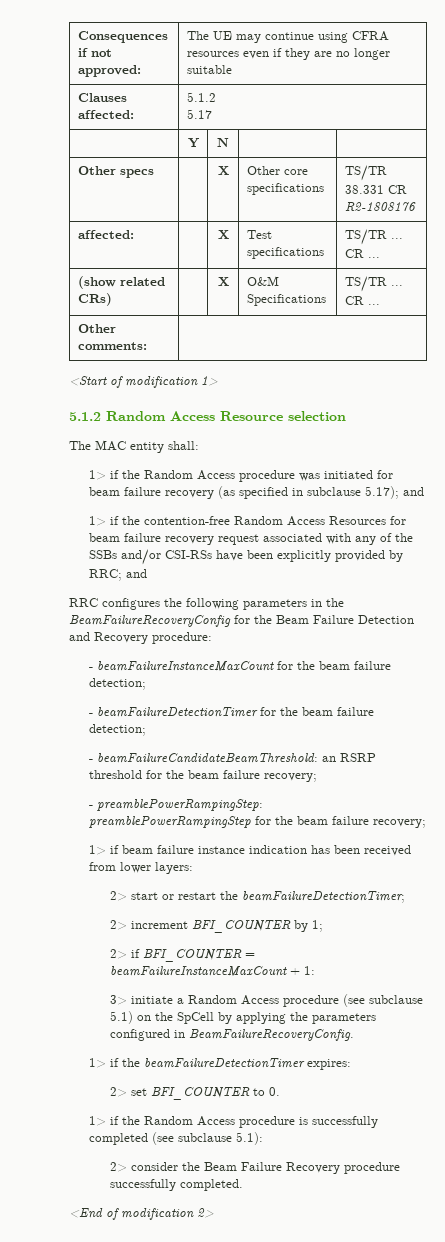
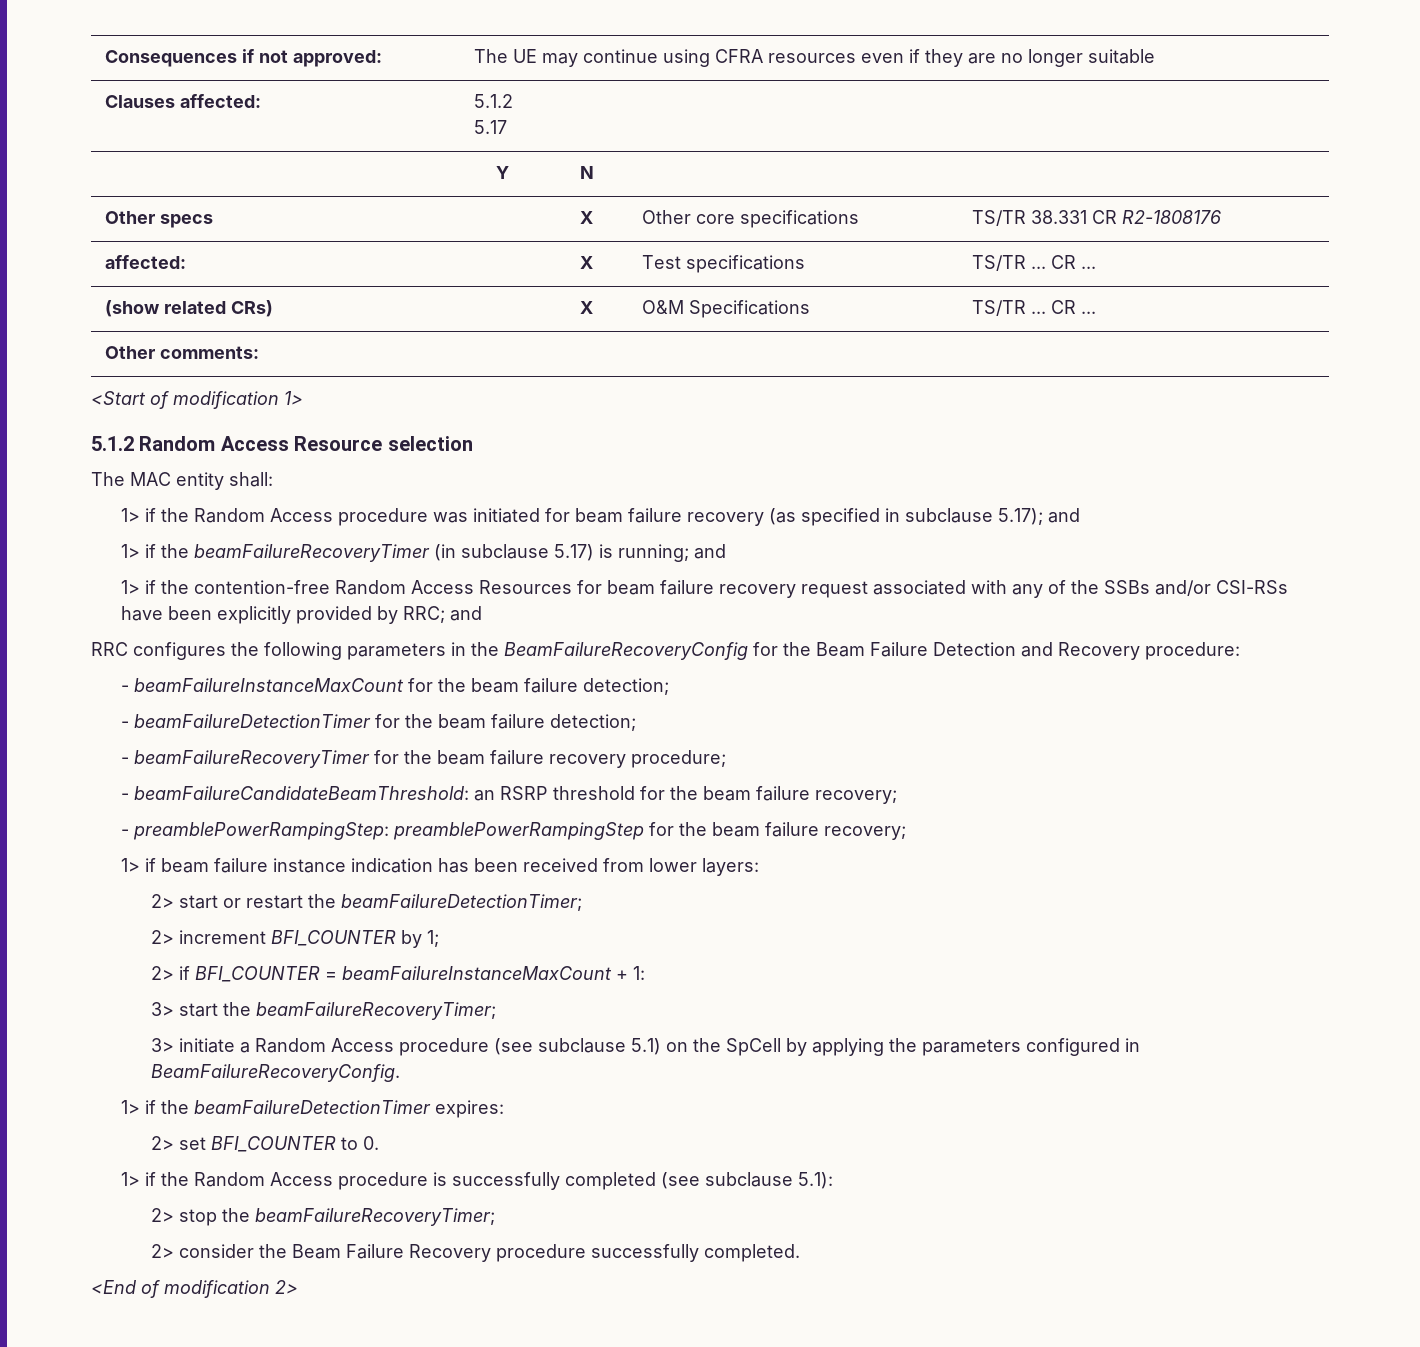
+ 1> if the beamFailureRecoveryTimer (in subclause 5.17) is running; and
+ - beamFailureRecoveryTimer for the beam failure recovery procedure;
+ 3> start the beamFailureRecoveryTimer;
+ 2> stop the beamFailureRecoveryTimer;

